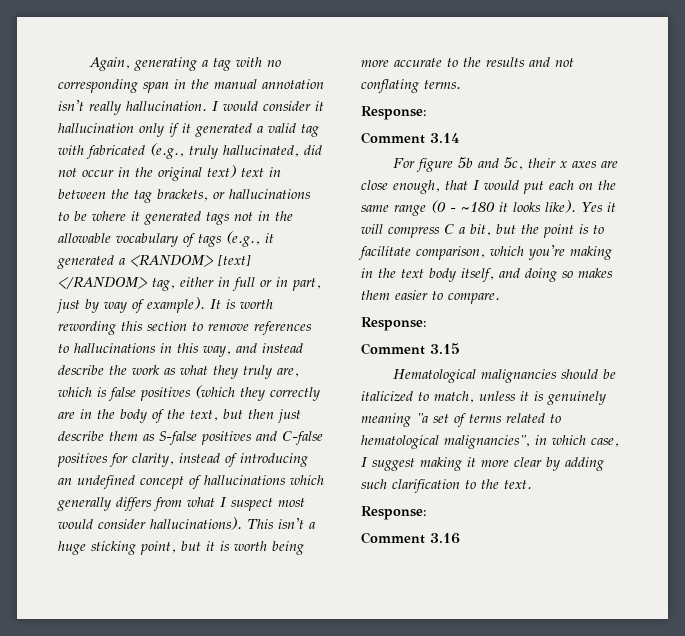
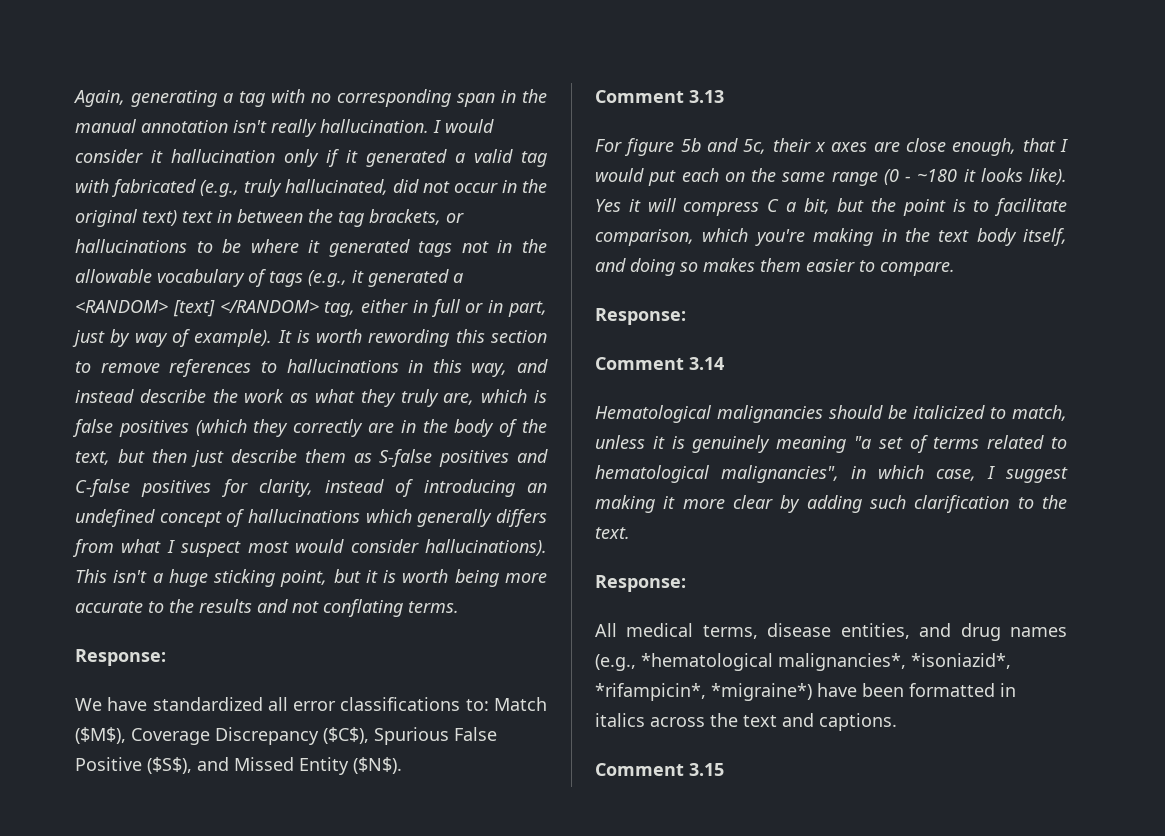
- Comment 3.14
+ We have standardized all error classifications to: Match ($M$), Coverage Discrepancy ($C$), Spurious False Positive ($S$), and Missed Entity ($N$).
+ Comment 3.13
- Comment 3.15
+ Comment 3.14
- Comment 3.16
+ All medical terms, disease entities, and drug names (e.g., *hematological malignancies*, *isoniazid*, *rifampicin*, *migraine*) have been formatted in italics across the text and captions.
+ Comment 3.15

